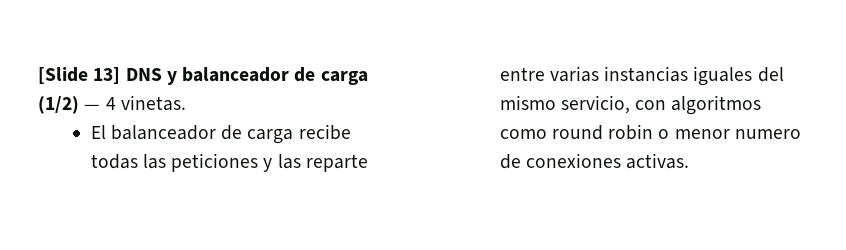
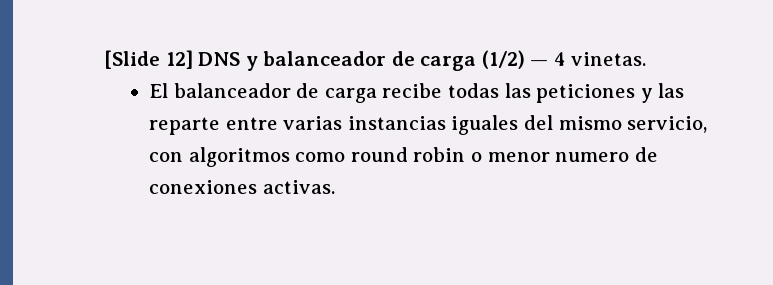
- [Slide 13] DNS y balanceador de carga (1/2) — 4 vinetas.
+ [Slide 12] DNS y balanceador de carga (1/2) — 4 vinetas.

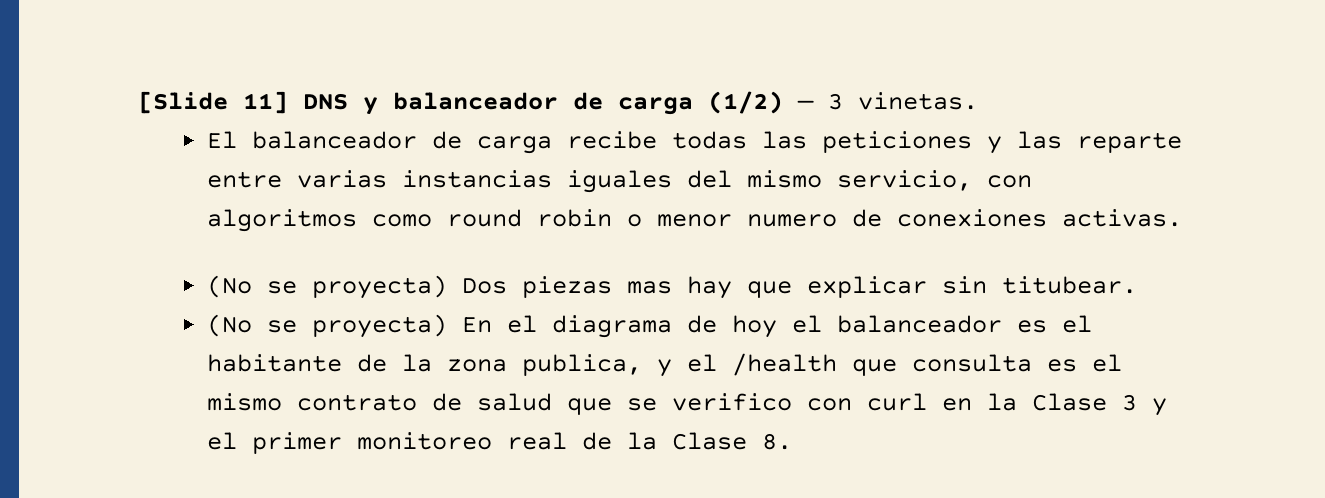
- [Slide 12] DNS y balanceador de carga (1/2) — 4 vinetas.
+ [Slide 11] DNS y balanceador de carga (1/2) — 3 vinetas.
+ (No se proyecta) Dos piezas mas hay que explicar sin titubear.
+ (No se proyecta) En el diagrama de hoy el balanceador es el habitante de la zona publica, y el /health que consulta es el mismo contrato de salud que se verifico con curl en la Clase 3 y el primer monitoreo real de la Clase 8.

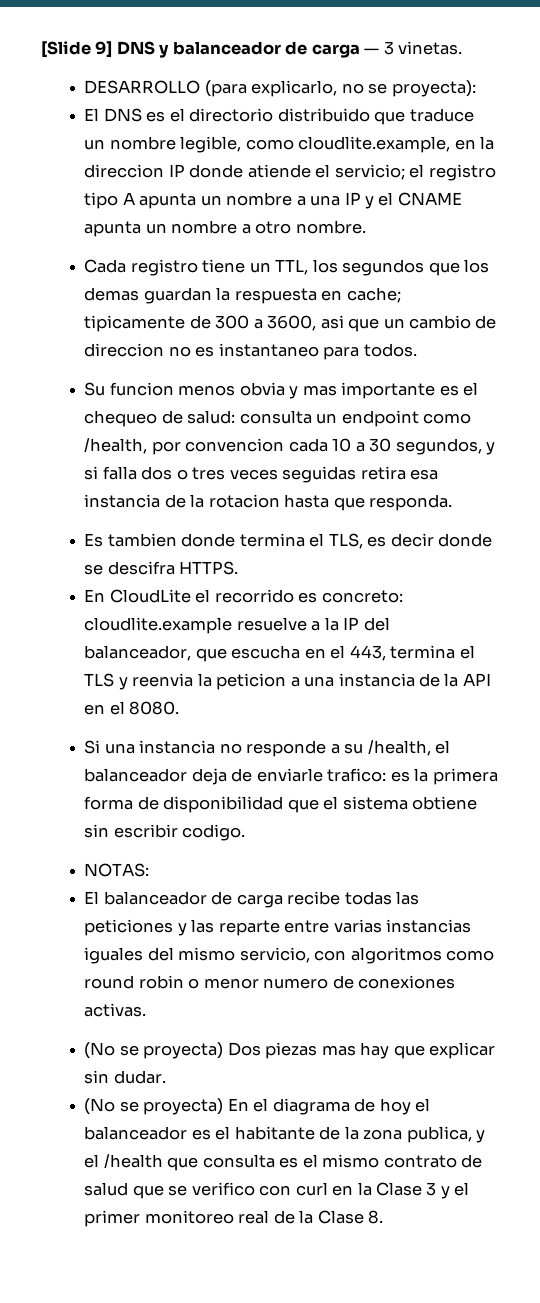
- [Slide 11] DNS y balanceador de carga (1/2) — 3 vinetas.
+ [Slide 9] DNS y balanceador de carga — 3 vinetas.
+ DESARROLLO (para explicarlo, no se proyecta):
+ El DNS es el directorio distribuido que traduce un nombre legible, como cloudlite.example, en la direccion IP donde atiende el servicio; el registro tipo A apunta un nombre a una IP y el CNAME apunta un nombre a otro nombre.
+ Cada registro tiene un TTL, los segundos que los demas guardan la respuesta en cache; tipicamente de 300 a 3600, asi que un cambio de direccion no es instantaneo para todos.
+ Su funcion menos obvia y mas importante es el chequeo de salud: consulta un endpoint como /health, por convencion cada 10 a 30 segundos, y si falla dos o tres veces seguidas retira esa instancia de la rotacion hasta que responda.
+ Es tambien donde termina el TLS, es decir donde se descifra HTTPS.
+ En CloudLite el recorrido es concreto: cloudlite.example resuelve a la IP del balanceador, que escucha en el 443, termina el TLS y reenvia la peticion a una instancia de la API en el 8080.
+ Si una instancia no responde a su /health, el balanceador deja de enviarle trafico: es la primera forma de disponibilidad que el sistema obtiene sin escribir codigo.
+ NOTAS:
- (No se proyecta) Dos piezas mas hay que explicar sin titubear.
+ (No se proyecta) Dos piezas mas hay que explicar sin dudar.

